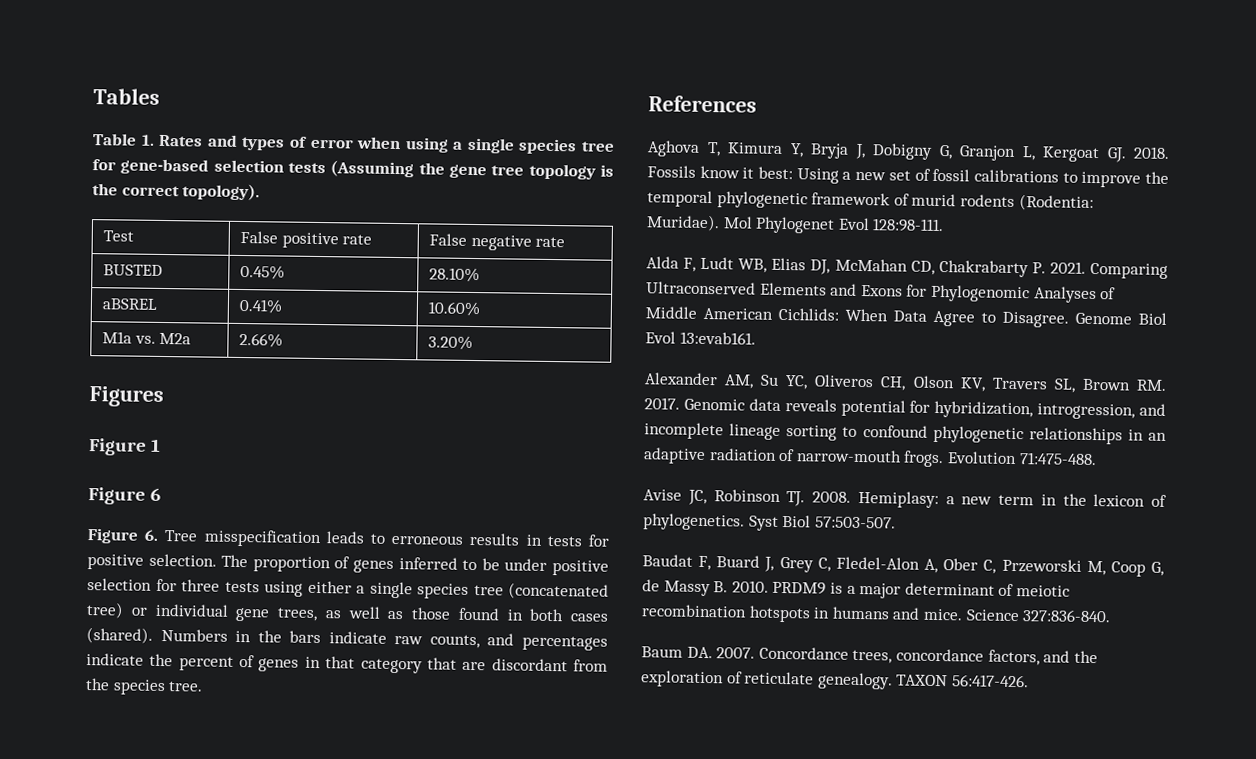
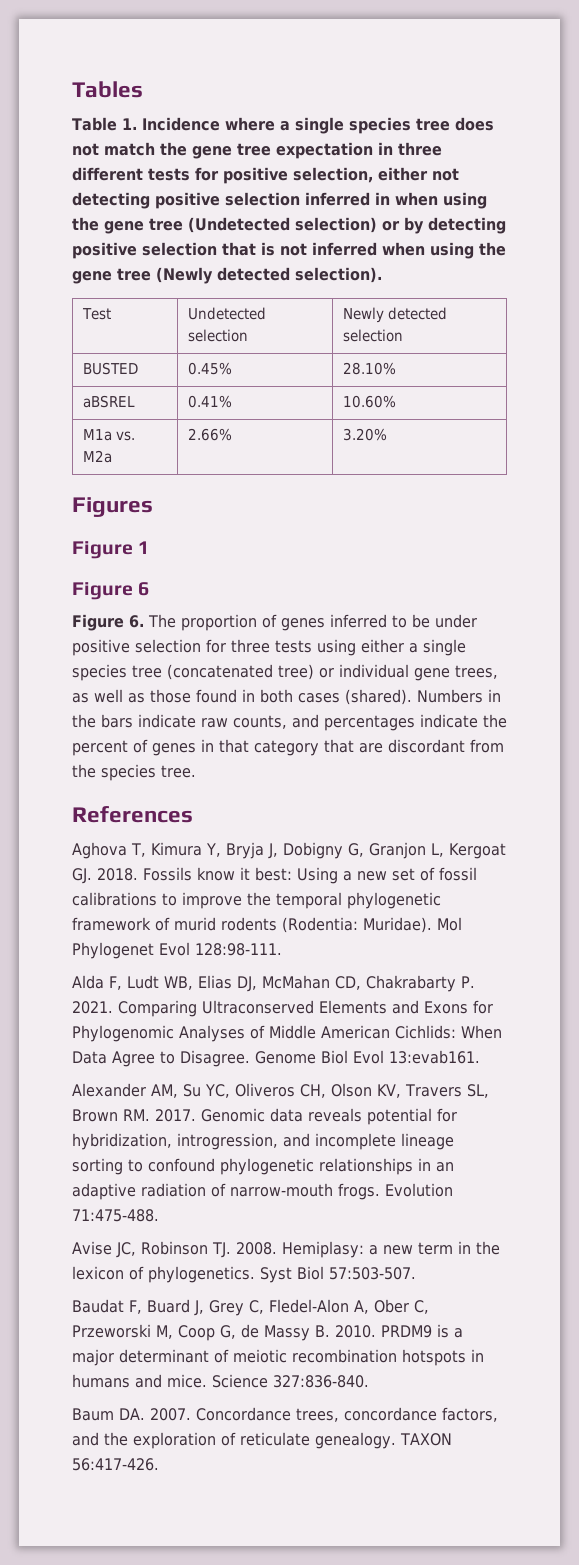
- Table 1. Rates and types of error when using a single species tree for gene-based selection tests (Assuming the gene tree topology is the correct topology).
- Test | False positive rate | False negative rate
+ Table 1. Incidence where a single species tree does not match the gene tree expectation in three different tests for positive selection, either not detecting positive selection inferred in when using the gene tree (Undetected selection) or by detecting positive selection that is not inferred when using the gene tree (Newly detected selection).
+ Test | Undetected selection | Newly detected selection
- Figure 6. Tree misspecification leads to erroneous results in tests for positive selection. The proportion of genes inferred to be under positive selection for three tests using either a single species tree (concatenated tree) or individual gene trees, as well as those found in both cases (shared).
+ Figure 6. The proportion of genes inferred to be under positive selection for three tests using either a single species tree (concatenated tree) or individual gene trees, as well as those found in both cases (shared).

